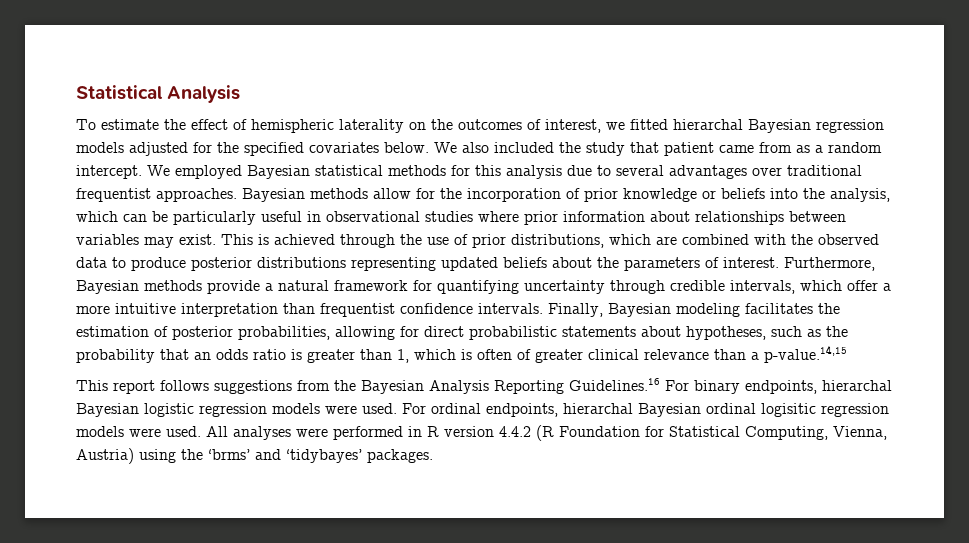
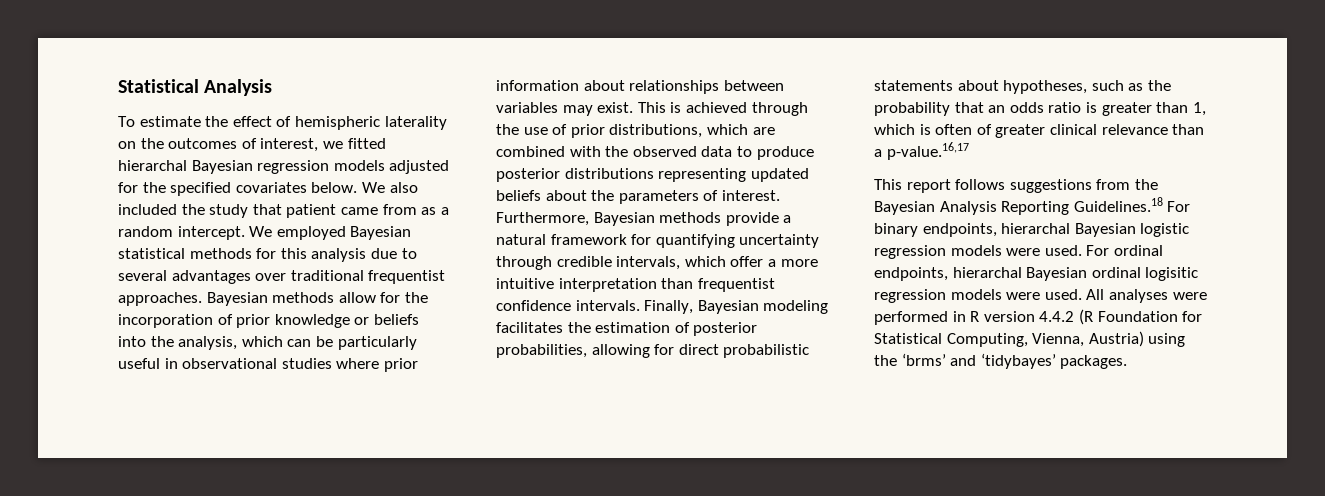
- Finally, Bayesian modeling facilitates the estimation of posterior probabilities, allowing for direct probabilistic statements about hypotheses, such as the probability that an odds ratio is greater than 1, which is often of greater clinical relevance than a p-value.14,15
+ Finally, Bayesian modeling facilitates the estimation of posterior probabilities, allowing for direct probabilistic statements about hypotheses, such as the probability that an odds ratio is greater than 1, which is often of greater clinical relevance than a p-value.16,17
- This report follows suggestions from the Bayesian Analysis Reporting Guidelines.16 For binary endpoints, hierarchal Bayesian logistic regression models were used.
+ This report follows suggestions from the Bayesian Analysis Reporting Guidelines.18 For binary endpoints, hierarchal Bayesian logistic regression models were used.

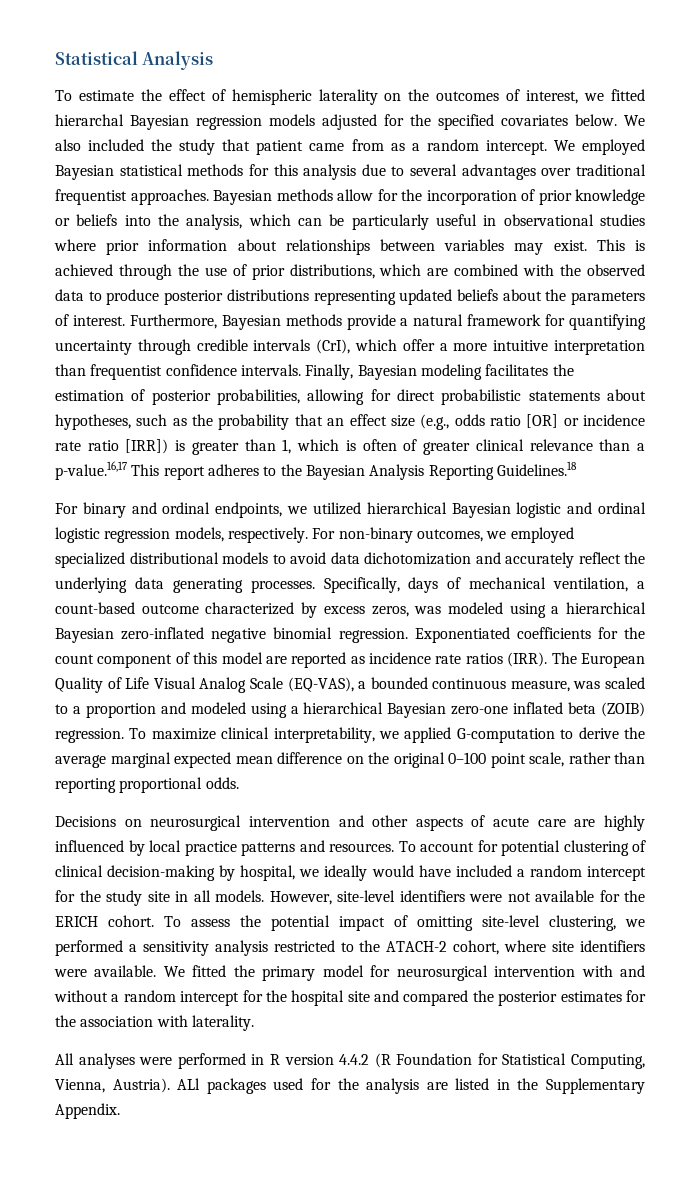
- Furthermore, Bayesian methods provide a natural framework for quantifying uncertainty through credible intervals, which offer a more intuitive interpretation than frequentist confidence intervals.
+ Furthermore, Bayesian methods provide a natural framework for quantifying uncertainty through credible intervals (CrI), which offer a more intuitive interpretation than frequentist confidence intervals.
- Finally, Bayesian modeling facilitates the estimation of posterior probabilities, allowing for direct probabilistic statements about hypotheses, such as the probability that an odds ratio is greater than 1, which is often of greater clinical relevance than a p-value.16,17
- This report follows suggestions from the Bayesian Analysis Reporting Guidelines.18 For binary endpoints, hierarchal Bayesian logistic regression models were used. For ordinal endpoints, hierarchal Bayesian ordinal logisitic regression models were used. All analyses were performed in R version 4.4.2 (R Foundation for Statistical Computing, Vienna, Austria) using the ‘brms’ and ‘tidybayes’ packages.
+ Finally, Bayesian modeling facilitates the estimation of posterior probabilities, allowing for direct probabilistic statements about hypotheses, such as the probability that an effect size (e.g., odds ratio [OR] or incidence rate ratio [IRR]) is greater than 1, which is often of greater clinical relevance than a p-value.16,17 This report adheres to the Bayesian Analysis Reporting Guidelines.18
+ For binary and ordinal endpoints, we utilized hierarchical Bayesian logistic and ordinal logistic regression models, respectively. For non-binary outcomes, we employed specialized distributional models to avoid data dichotomization and accurately reflect the underlying data generating processes. Specifically, days of mechanical ventilation, a count-based outcome characterized by excess zeros, was modeled using a hierarchical Bayesian zero-inflated negative binomial regression. Exponentiated coefficients for the count component of this model are reported as incidence rate ratios (IRR). The European Quality of Life Visual Analog Scale (EQ-VAS), a bounded continuous measure, was scaled to a proportion and modeled using a hierarchical Bayesian zero-one inflated beta (ZOIB) regression. To maximize clinical interpretability, we applied G-computation to derive the average marginal expected mean difference on the original 0–100 point scale, rather than reporting proportional odds.
+ Decisions on neurosurgical intervention and other aspects of acute care are highly influenced by local practice patterns and resources. To account for potential clustering of clinical decision-making by hospital, we ideally would have included a random intercept for the study site in all models. However, site-level identifiers were not available for the ERICH cohort. To assess the potential impact of omitting site-level clustering, we performed a sensitivity analysis restricted to the ATACH-2 cohort, where site identifiers were available. We fitted the primary model for neurosurgical intervention with and without a random intercept for the hospital site and compared the posterior estimates for the association with laterality.
+ All analyses were performed in R version 4.4.2 (R Foundation for Statistical Computing, Vienna, Austria). ALl packages used for the analysis are listed in the Supplementary Appendix.

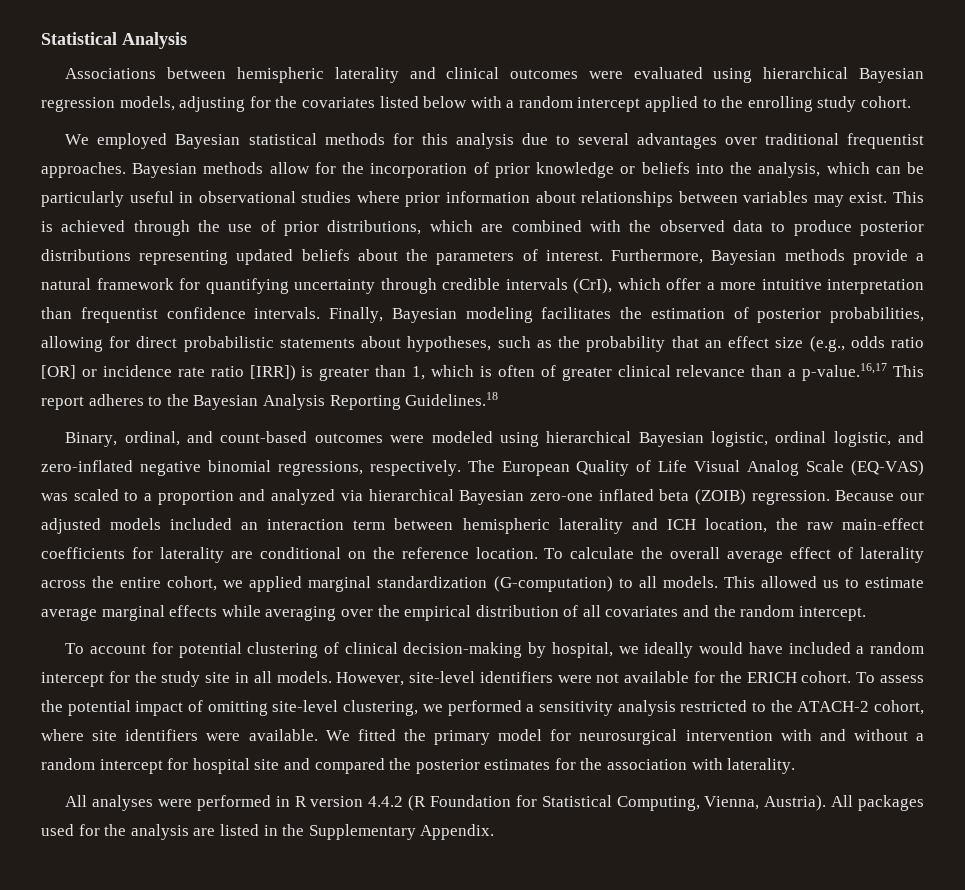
- To estimate the effect of hemispheric laterality on the outcomes of interest, we fitted hierarchal Bayesian regression models adjusted for the specified covariates below. We also included the study that patient came from as a random intercept. We employed Bayesian statistical methods for this analysis due to several advantages over traditional frequentist approaches.
+ Associations between hemispheric laterality and clinical outcomes were evaluated using hierarchical Bayesian regression models, adjusting for the covariates listed below with a random intercept applied to the enrolling study cohort.
+ We employed Bayesian statistical methods for this analysis due to several advantages over traditional frequentist approaches.
- For binary and ordinal endpoints, we utilized hierarchical Bayesian logistic and ordinal logistic regression models, respectively. For non-binary outcomes, we employed specialized distributional models to avoid data dichotomization and accurately reflect the underlying data generating processes. Specifically, days of mechanical ventilation, a count-based outcome characterized by excess zeros, was modeled using a hierarchical Bayesian zero-inflated negative binomial regression. Exponentiated coefficients for the count component of this model are reported as incidence rate ratios (IRR).
+ Binary, ordinal, and count-based outcomes were modeled using hierarchical Bayesian logistic, ordinal logistic, and zero-inflated negative binomial regressions, respectively.
- The European Quality of Life Visual Analog Scale (EQ-VAS), a bounded continuous measure, was scaled to a proportion and modeled using a hierarchical Bayesian zero-one inflated beta (ZOIB) regression.
+ The European Quality of Life Visual Analog Scale (EQ-VAS) was scaled to a proportion and analyzed via hierarchical Bayesian zero-one inflated beta (ZOIB) regression.
- To maximize clinical interpretability, we applied G-computation to derive the average marginal expected mean difference on the original 0–100 point scale, rather than reporting proportional odds.
- Decisions on neurosurgical intervention and other aspects of acute care are highly influenced by local practice patterns and resources. To account for potential clustering of clinical decision-making by hospital, we ideally would have included a random intercept for the study site in all models.
+ Because our adjusted models included an interaction term between hemispheric laterality and ICH location, the raw main-effect coefficients for laterality are conditional on the reference location. To calculate the overall average effect of laterality across the entire cohort, we applied marginal standardization (G-computation) to all models. This allowed us to estimate average marginal effects while averaging over the empirical distribution of all covariates and the random intercept.
+ To account for potential clustering of clinical decision-making by hospital, we ideally would have included a random intercept for the study site in all models.
- We fitted the primary model for neurosurgical intervention with and without a random intercept for the hospital site and compared the posterior estimates for the association with laterality.
+ We fitted the primary model for neurosurgical intervention with and without a random intercept for hospital site and compared the posterior estimates for the association with laterality.
- ALl packages used for the analysis are listed in the Supplementary Appendix.
+ All packages used for the analysis are listed in the Supplementary Appendix.

